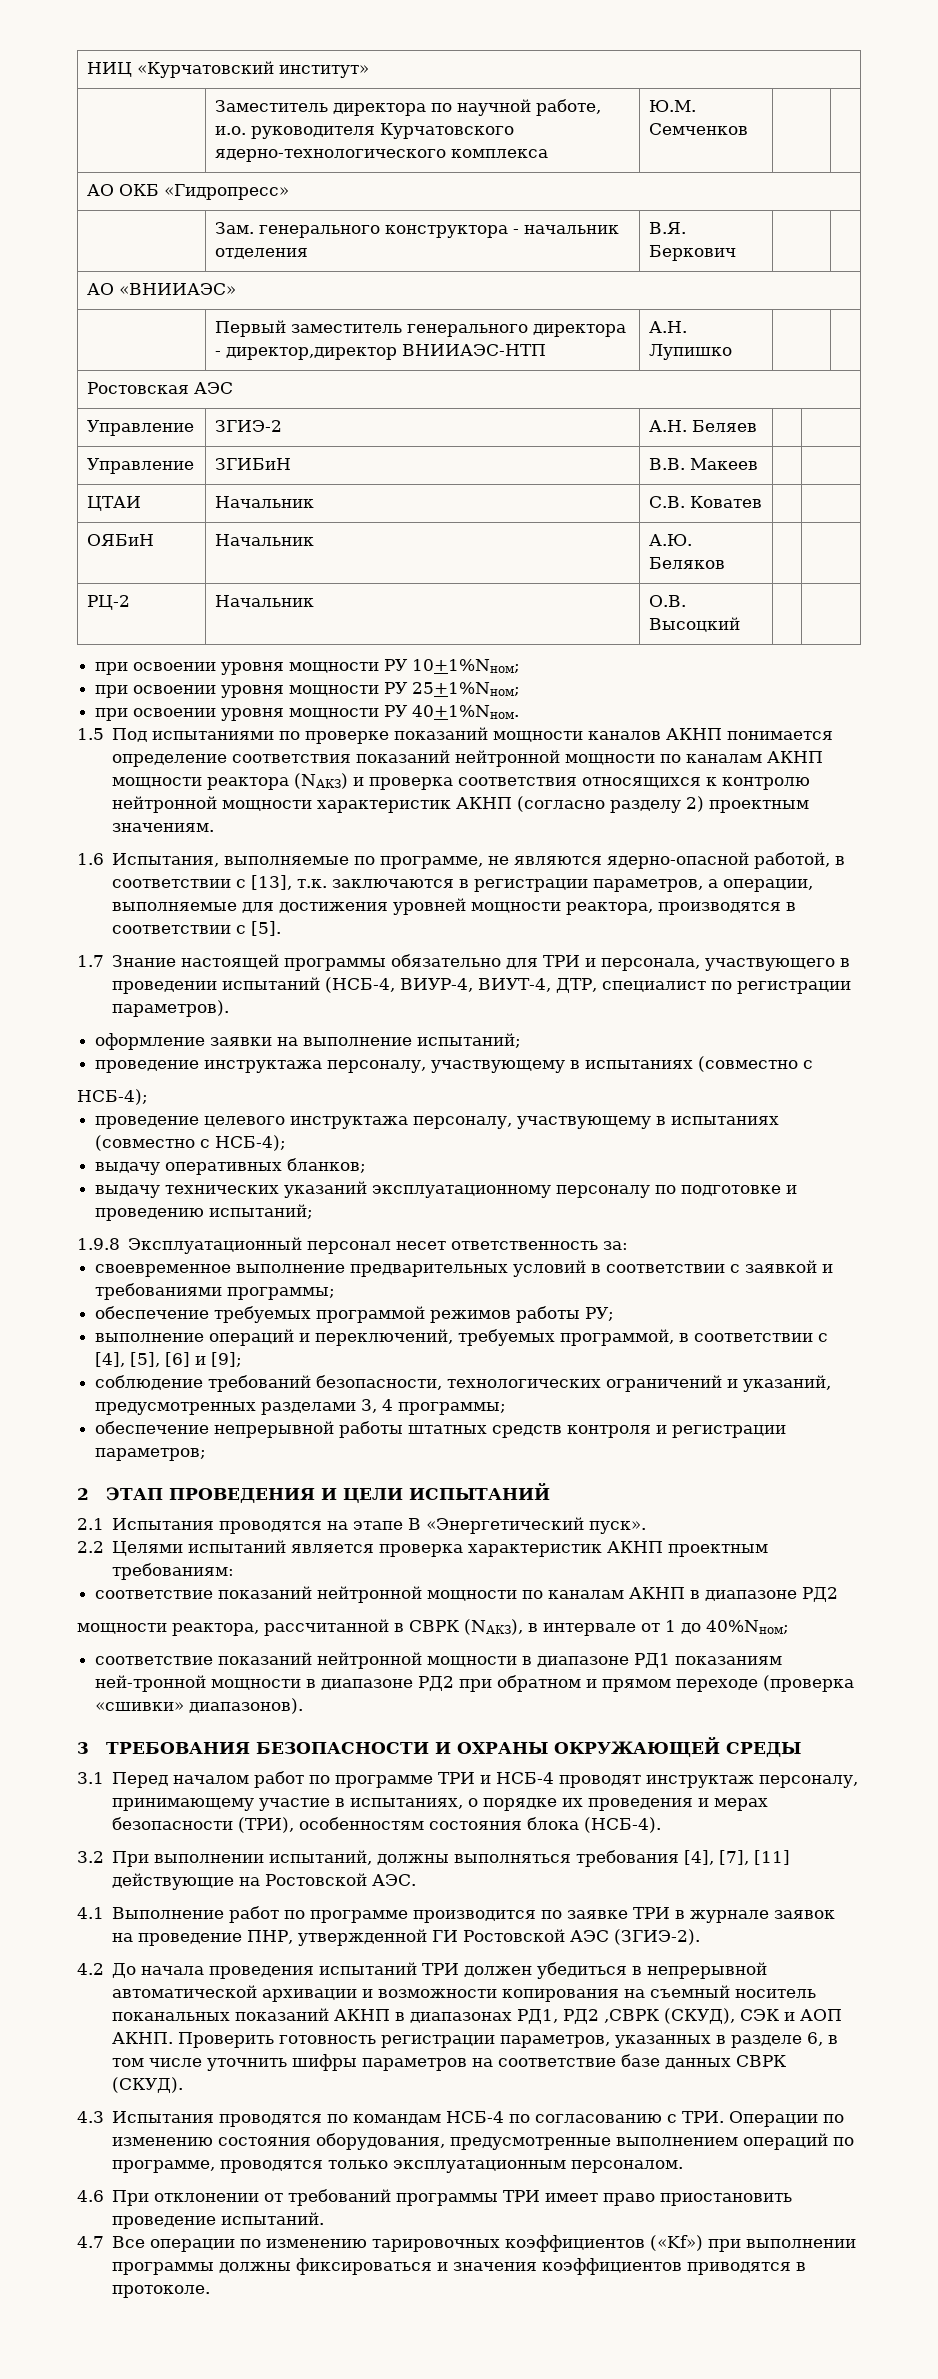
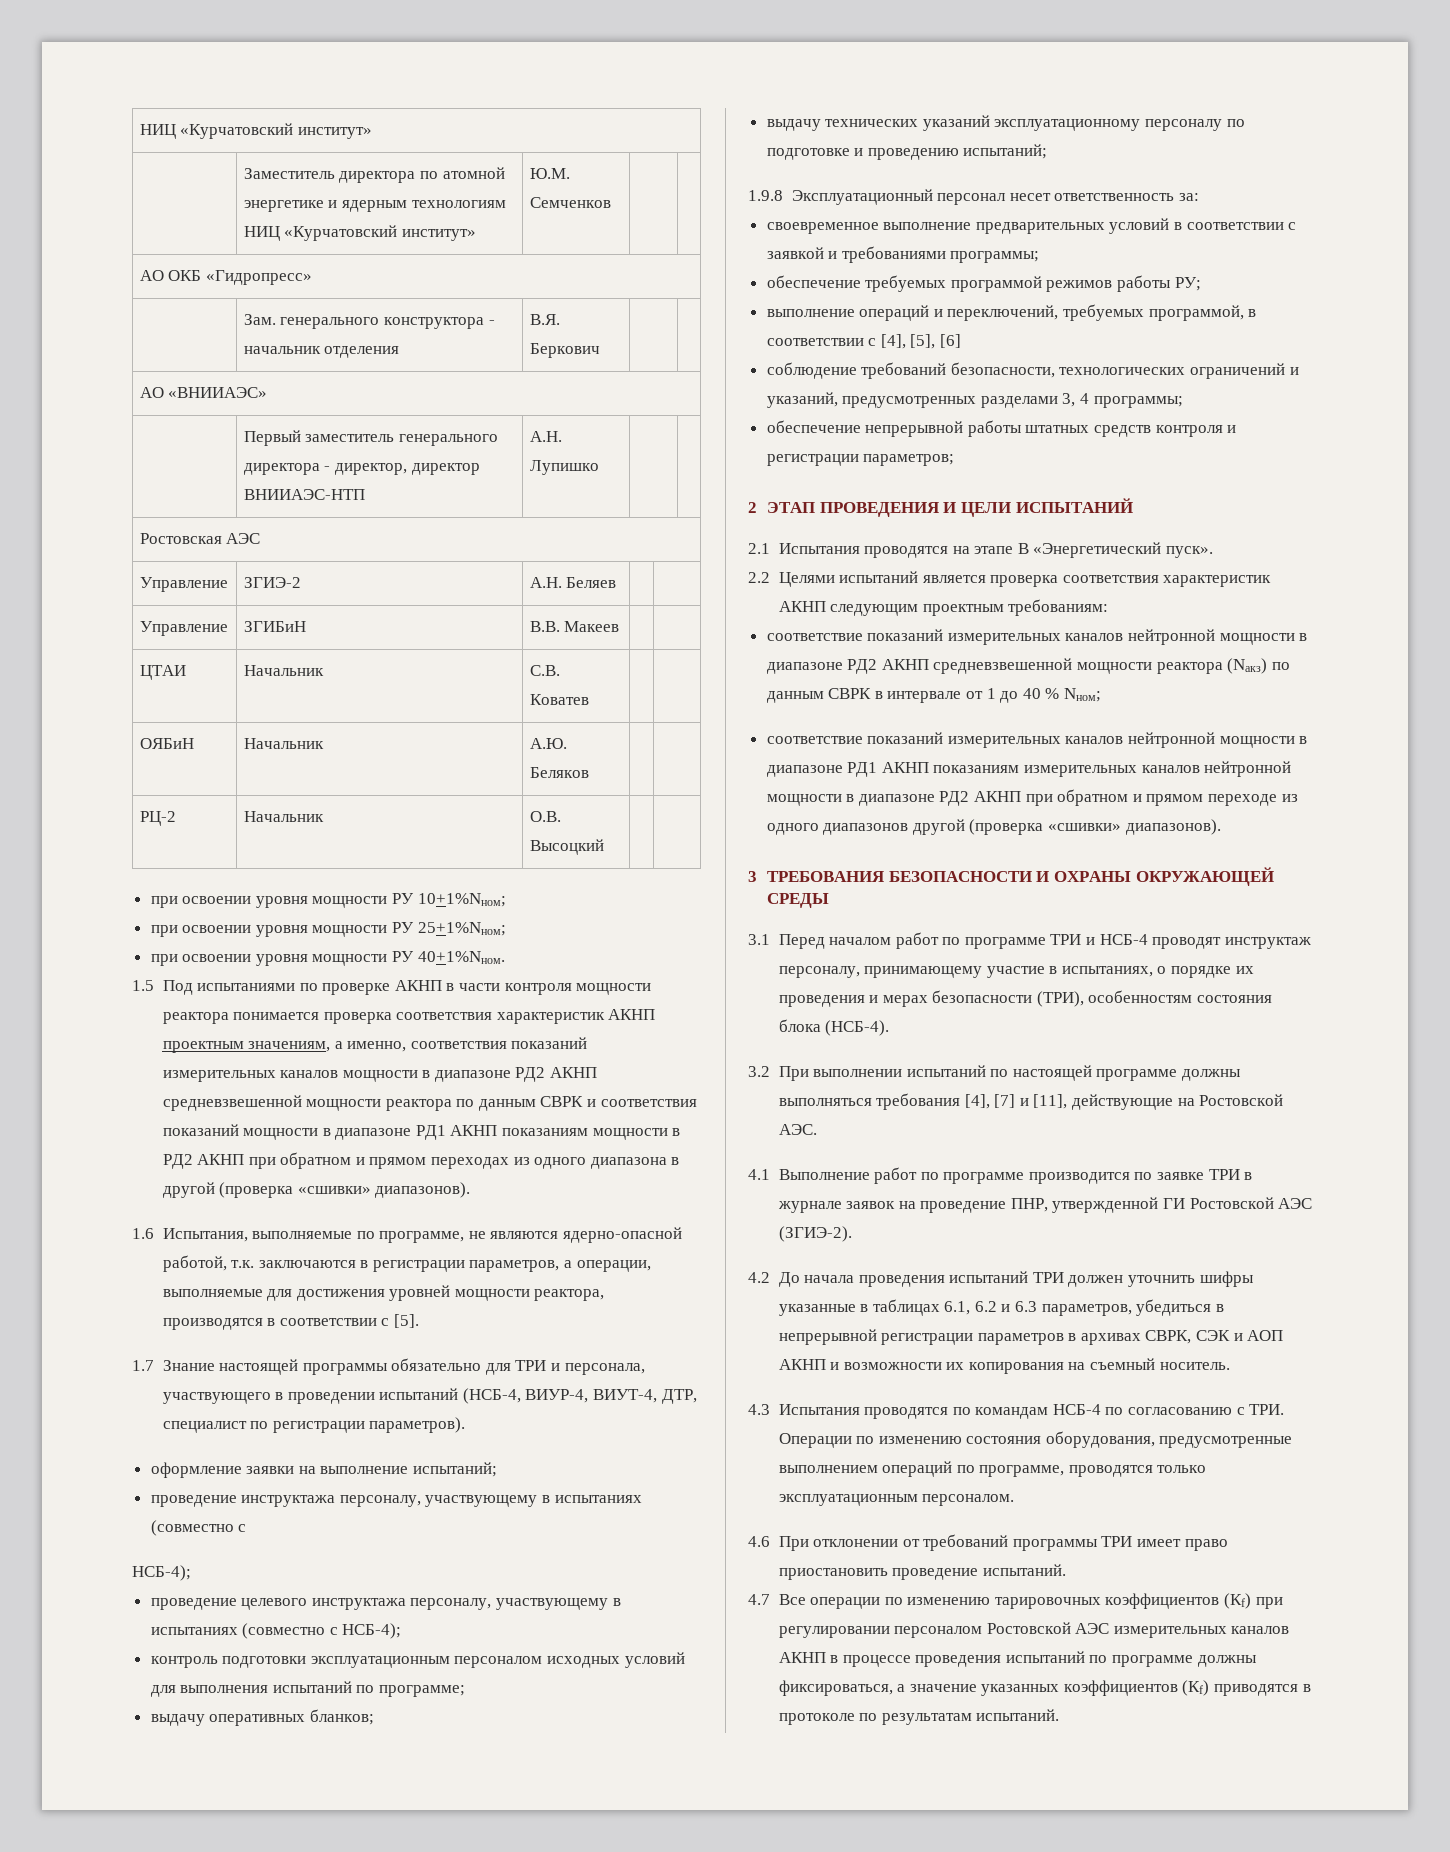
- | Заместитель директора по научной работе, и.о. руководителя Курчатовского ядерно-технологического комплекса | Ю.М. Семченков | |
+ | Заместитель директора по атомной энергетике и ядерным технологиям НИЦ «Курчатовский институт» | Ю.М. Семченков | |
- | Первый заместитель генерального директора - директор,директор ВНИИАЭС-НТП | А.Н. Лупишко | |
+ | Первый заместитель генерального директора - директор, директор ВНИИАЭС-НТП | А.Н. Лупишко | |
- 1.5 Под испытаниями по проверке показаний мощности каналов АКНП понимается определение соответствия показаний нейтронной мощности по каналам АКНП мощности реактора (NАКЗ) и проверка соответствия относящихся к контролю нейтронной мощности характеристик АКНП (согласно разделу 2) проектным значениям.
+ 1.5 Под испытаниями по проверке АКНП в части контроля мощности реактора понимается проверка соответствия характеристик АКНП проектным значениям, а именно, соответствия показаний измерительных каналов мощности в диапазоне РД2 АКНП средневзвешенной мощности реактора по данным СВРК и соответствия показаний мощности в диапазоне РД1 АКНП показаниям мощности в РД2 АКНП при обратном и прямом переходах из одного диапазона в другой (проверка «сшивки» диапазонов).
- 1.6 Испытания, выполняемые по программе, не являются ядерно-опасной работой, в соответствии с [13], т.к. заключаются в регистрации параметров, а операции, выполняемые для достижения уровней мощности реактора, производятся в соответствии с [5].
+ 1.6 Испытания, выполняемые по программе, не являются ядерно-опасной работой, т.к. заключаются в регистрации параметров, а операции, выполняемые для достижения уровней мощности реактора, производятся в соответствии с [5].
+ контроль подготовки эксплуатационным персоналом исходных условий для выполнения испытаний по программе;
- выполнение операций и переключений, требуемых программой, в соответствии с [4], [5], [6] и [9];
+ выполнение операций и переключений, требуемых программой, в соответствии с [4], [5], [6]
- 2.2 Целями испытаний является проверка характеристик АКНП проектным требованиям:
+ 2.2 Целями испытаний является проверка соответствия характеристик АКНП следующим проектным требованиям:
- соответствие показаний нейтронной мощности по каналам АКНП в диапазоне РД2
- мощности реактора, рассчитанной в СВРК (NАКЗ), в интервале от 1 до 40%Nном;
- соответствие показаний нейтронной мощности в диапазоне РД1 показаниям ней-тронной мощности в диапазоне РД2 при обратном и прямом переходе (проверка «сшивки» диапазонов).
+ соответствие показаний измерительных каналов нейтронной мощности в диапазоне РД2 АКНП средневзвешенной мощности реактора (Nакз) по данным СВРК в интервале от 1 до 40 % Nном;
+ соответствие показаний измерительных каналов нейтронной мощности в диапазоне РД1 АКНП показаниям измерительных каналов нейтронной мощности в диапазоне РД2 АКНП при обратном и прямом переходе из одного диапазонов другой (проверка «сшивки» диапазонов).
- 3.2 При выполнении испытаний, должны выполняться требования [4], [7], [11] действующие на Ростовской АЭС.
+ 3.2 При выполнении испытаний по настоящей программе должны выполняться требования [4], [7] и [11], действующие на Ростовской АЭС.
- 4.2 До начала проведения испытаний ТРИ должен убедиться в непрерывной автоматической архивации и возможности копирования на съемный носитель поканальных показаний АКНП в диапазонах РД1, РД2 ,СВРК (СКУД), СЭК и АОП АКНП. Проверить готовность регистрации параметров, указанных в разделе 6, в том числе уточнить шифры параметров на соответствие базе данных СВРК (СКУД).
+ 4.2 До начала проведения испытаний ТРИ должен уточнить шифры указанные в таблицах 6.1, 6.2 и 6.3 параметров, убедиться в непрерывной регистрации параметров в архивах СВРК, СЭК и АОП АКНП и возможности их копирования на съемный носитель.
- 4.7 Все операции по изменению тарировочных коэффициентов («Kf») при выполнении программы должны фиксироваться и значения коэффициентов приводятся в протоколе.
+ 4.7 Все операции по изменению тарировочных коэффициентов (Кf) при регулировании персоналом Ростовской АЭС измерительных каналов АКНП в процессе проведения испытаний по программе должны фиксироваться, а значение указанных коэффициентов (Кf) приводятся в протоколе по результатам испытаний.

